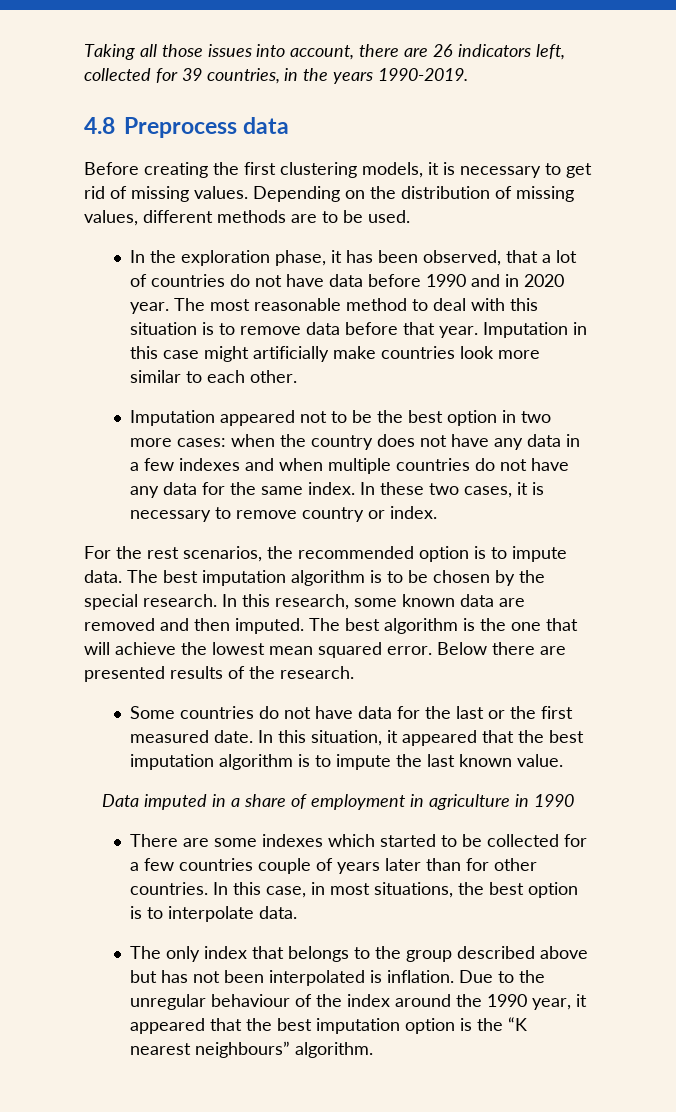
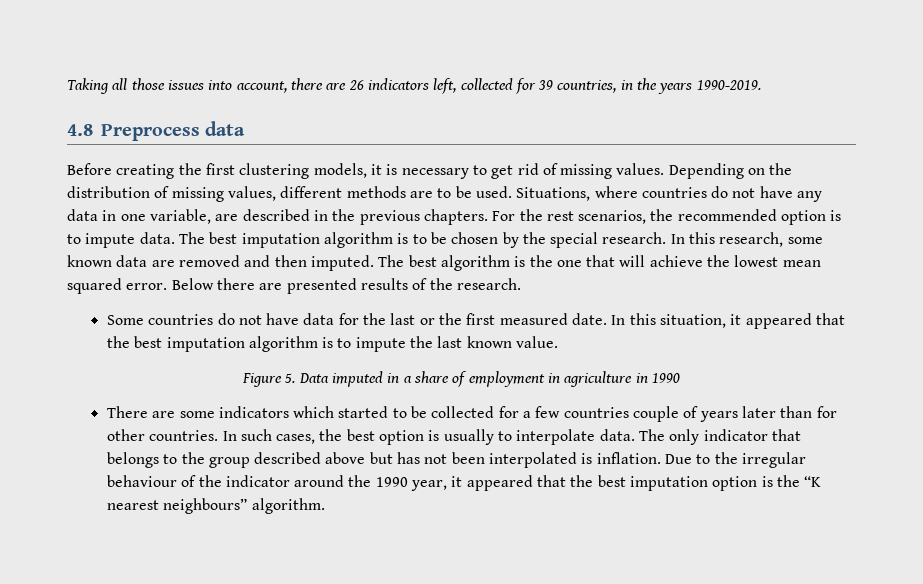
- Depending on the distribution of missing values, different methods are to be used.
- In the exploration phase, it has been observed, that a lot of countries do not have data before 1990 and in 2020 year. The most reasonable method to deal with this situation is to remove data before that year. Imputation in this case might artificially make countries look more similar to each other.
- Imputation appeared not to be the best option in two more cases: when the country does not have any data in a few indexes and when multiple countries do not have any data for the same index. In these two cases, it is necessary to remove country or index.
- For the rest scenarios, the recommended option is to impute data.
+ Depending on the distribution of missing values, different methods are to be used. Situations, where countries do not have any data in one variable, are described in the previous chapters. For the rest scenarios, the recommended option is to impute data.
- Data imputed in a share of employment in agriculture in 1990
+ Figure 5. Data imputed in a share of employment in agriculture in 1990
- There are some indexes which started to be collected for a few countries couple of years later than for other countries.
+ There are some indicators which started to be collected for a few countries couple of years later than for other countries.
- In this case, in most situations, the best option is to interpolate data.
- The only index that belongs to the group described above but has not been interpolated is inflation.
+ In such cases, the best option is usually to interpolate data. The only indicator that belongs to the group described above but has not been interpolated is inflation.
- Due to the unregular behaviour of the index around the 1990 year, it appeared that the best imputation option is the “K nearest neighbours” algorithm.
+ Due to the irregular behaviour of the indicator around the 1990 year, it appeared that the best imputation option is the “K nearest neighbours” algorithm.

